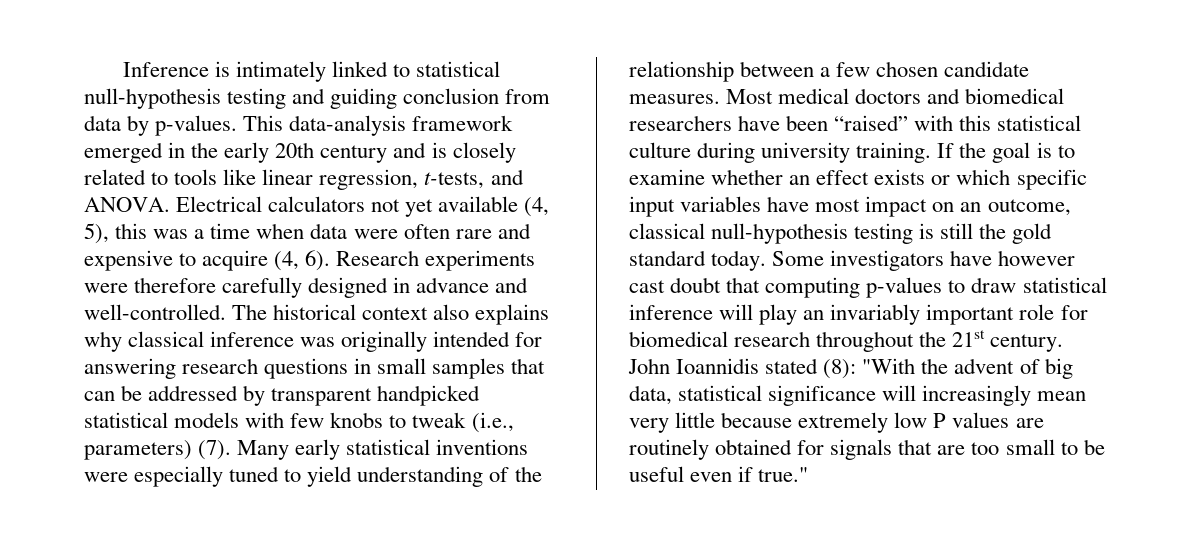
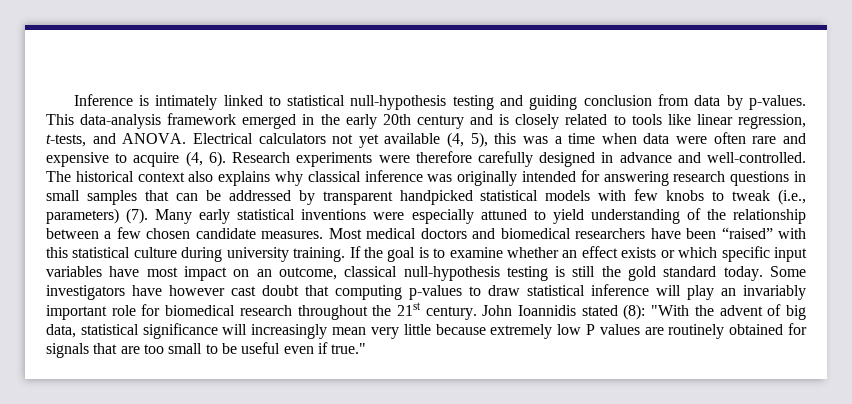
- Many early statistical inventions were especially tuned to yield understanding of the relationship between a few chosen candidate measures.
+ Many early statistical inventions were especially attuned to yield understanding of the relationship between a few chosen candidate measures.

